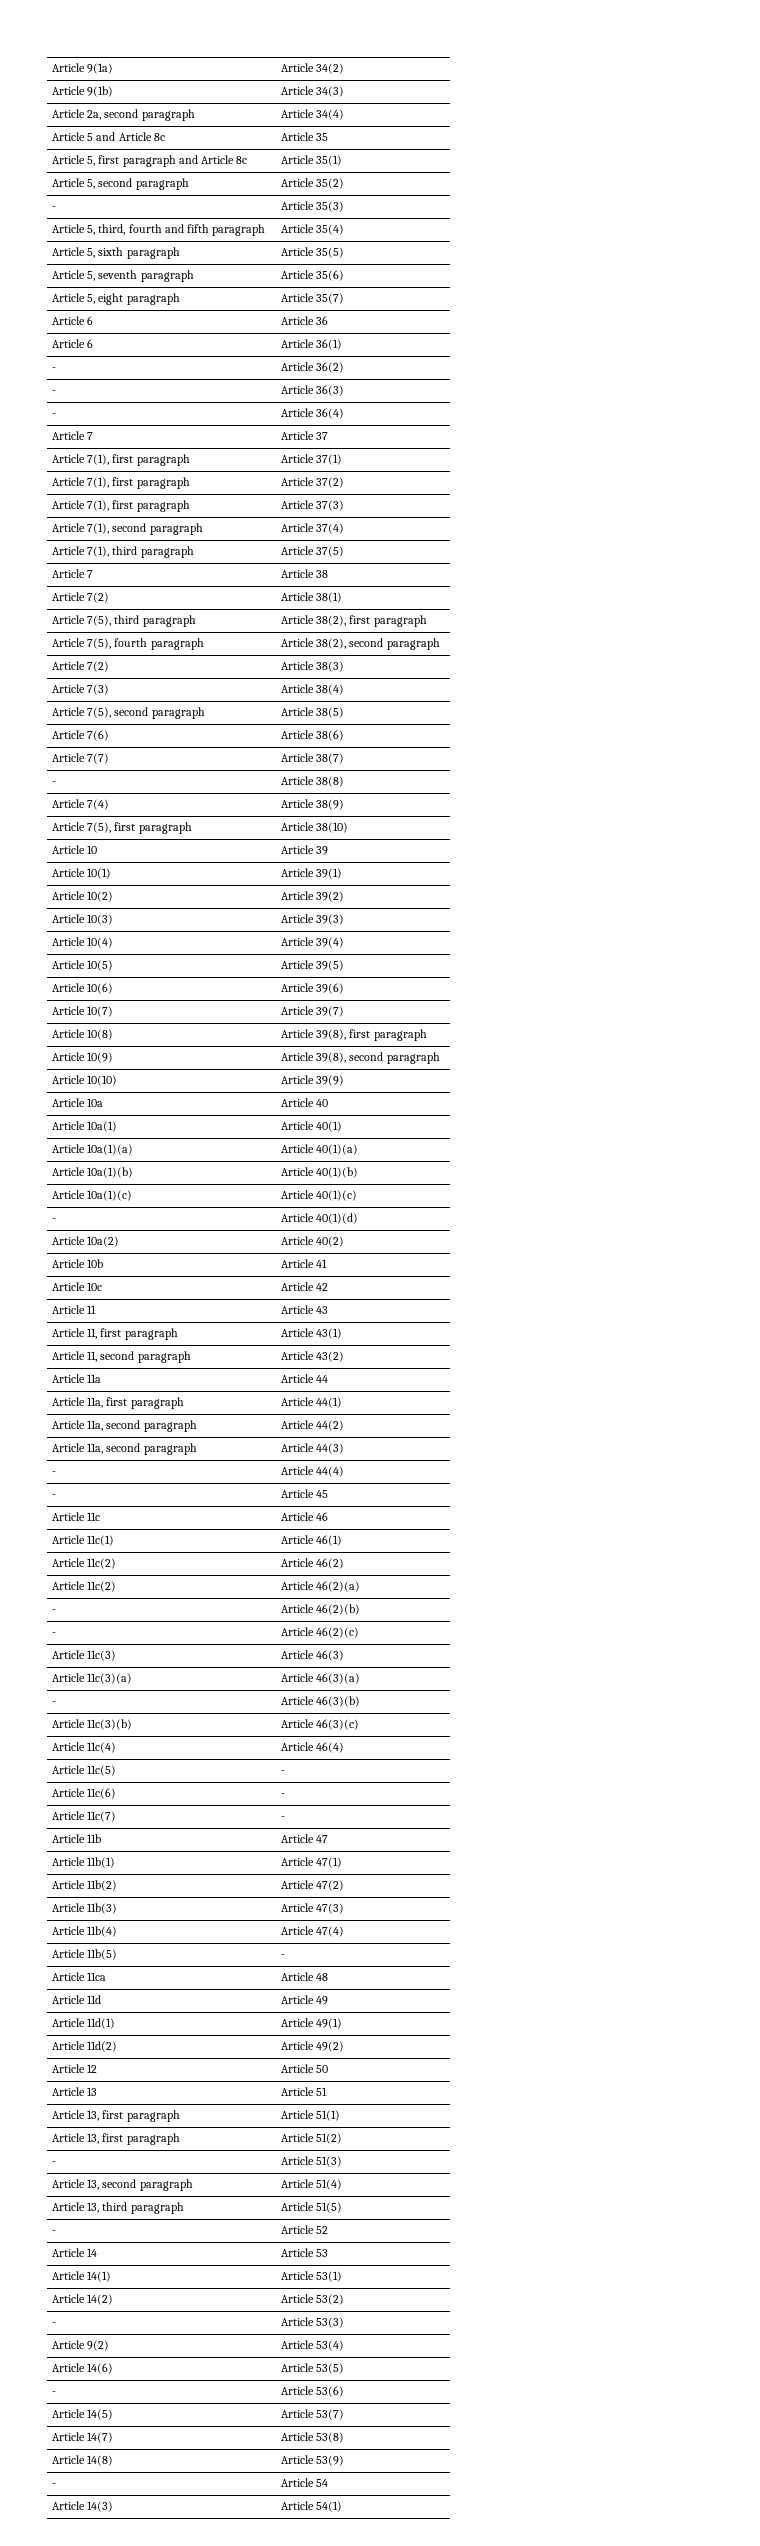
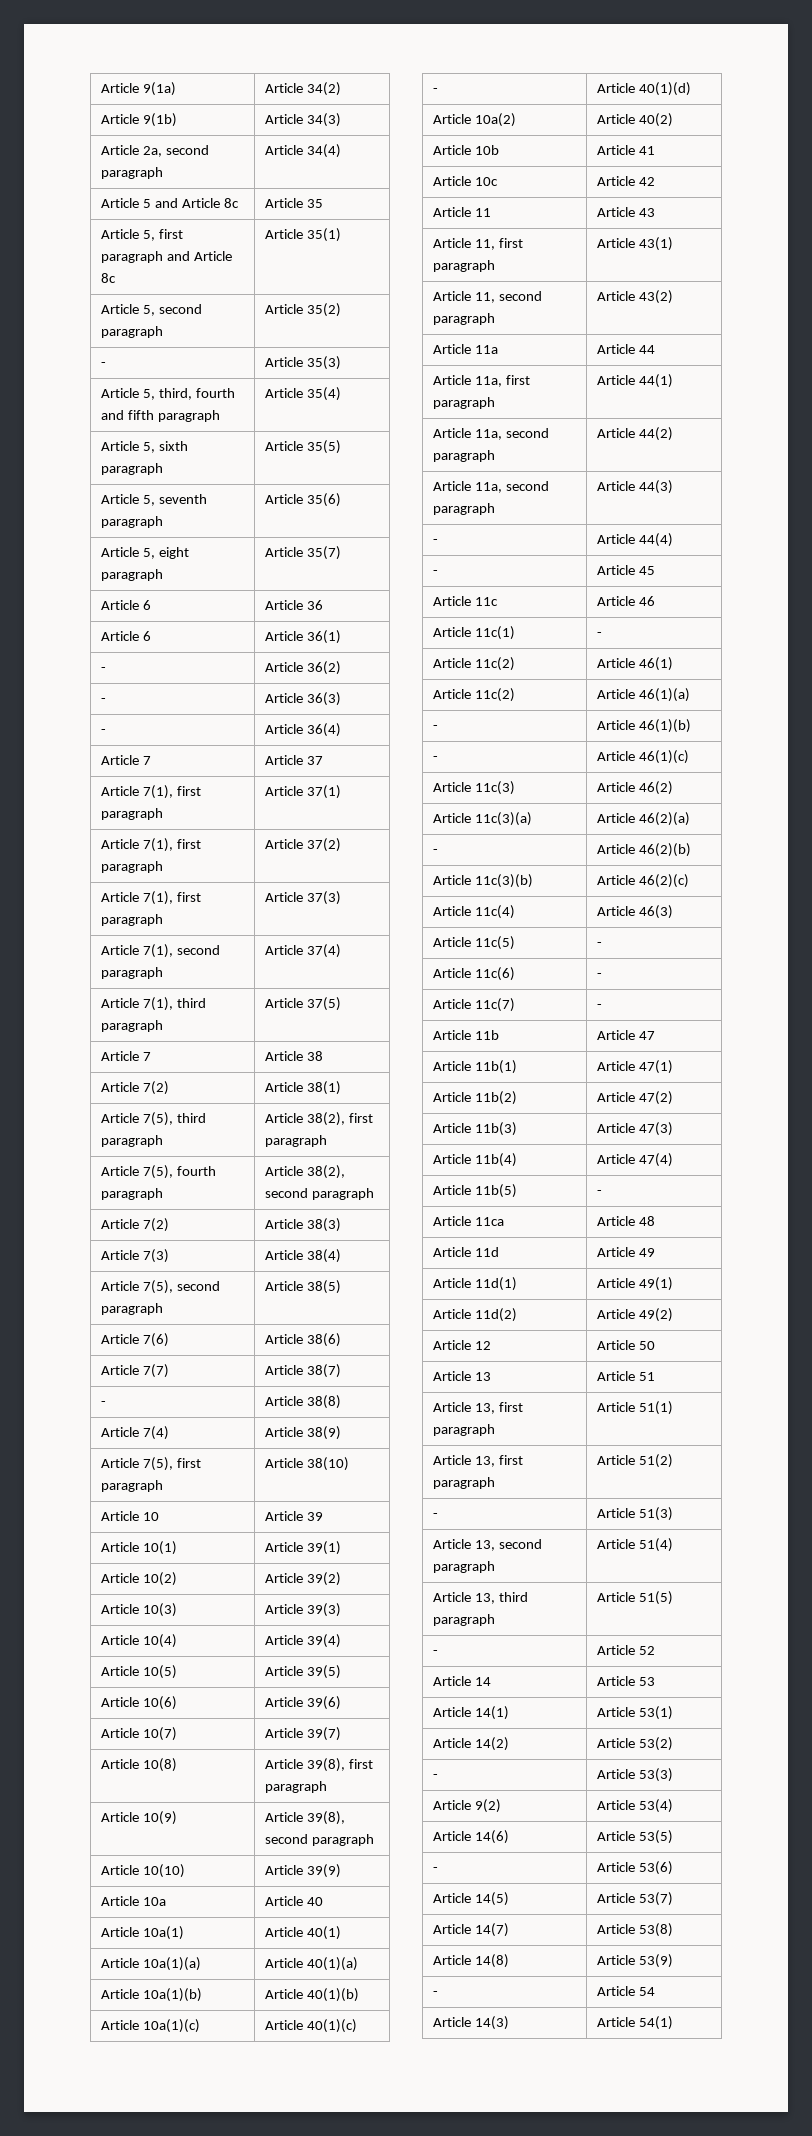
- Article 11c(1) | Article 46(1)
+ Article 11c(1) | -
+ Article 11c(2) | Article 46(1)
- Article 11c(2) | Article 46(2)
+ Article 11c(2) | Article 46(1)(a)
+ - | Article 46(1)(b)
+ - | Article 46(1)(c)
+ Article 11c(3) | Article 46(2)
- Article 11c(2) | Article 46(2)(a)
+ Article 11c(3)(a) | Article 46(2)(a)
- - | Article 46(2)(c)
+ Article 11c(3)(b) | Article 46(2)(c)
- Article 11c(3) | Article 46(3)
+ Article 11c(4) | Article 46(3)
- Article 11c(3)(a) | Article 46(3)(a)
- - | Article 46(3)(b)
- Article 11c(3)(b) | Article 46(3)(c)
- Article 11c(4) | Article 46(4)

